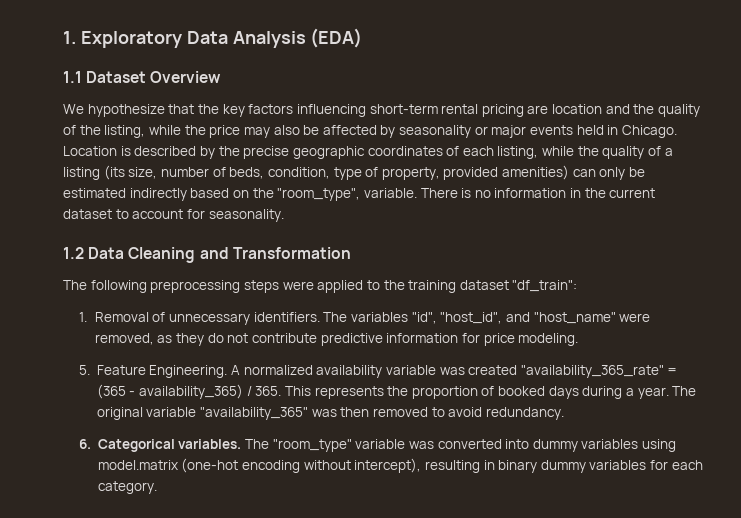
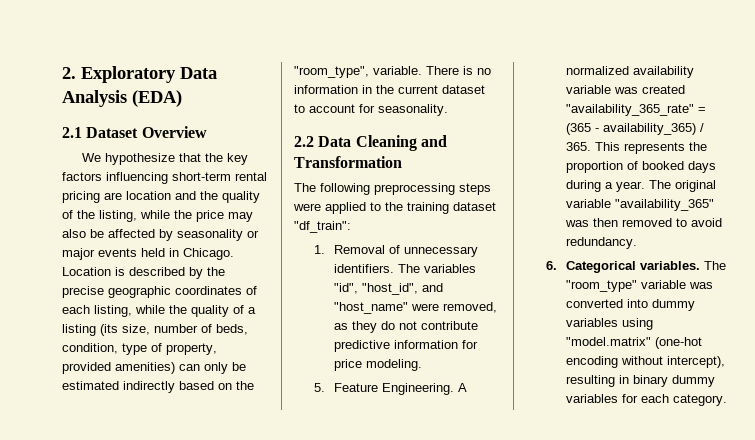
- 1. Exploratory Data Analysis (EDA)
+ 2. Exploratory Data Analysis (EDA)
- 1.1 Dataset Overview
+ 2.1 Dataset Overview
- 1.2 Data Cleaning and Transformation
+ 2.2 Data Cleaning and Transformation
- The "room_type" variable was converted into dummy variables using model.matrix (one-hot encoding without intercept), resulting in binary dummy variables for each category.
+ The "room_type" variable was converted into dummy variables using "model.matrix" (one-hot encoding without intercept), resulting in binary dummy variables for each category.

